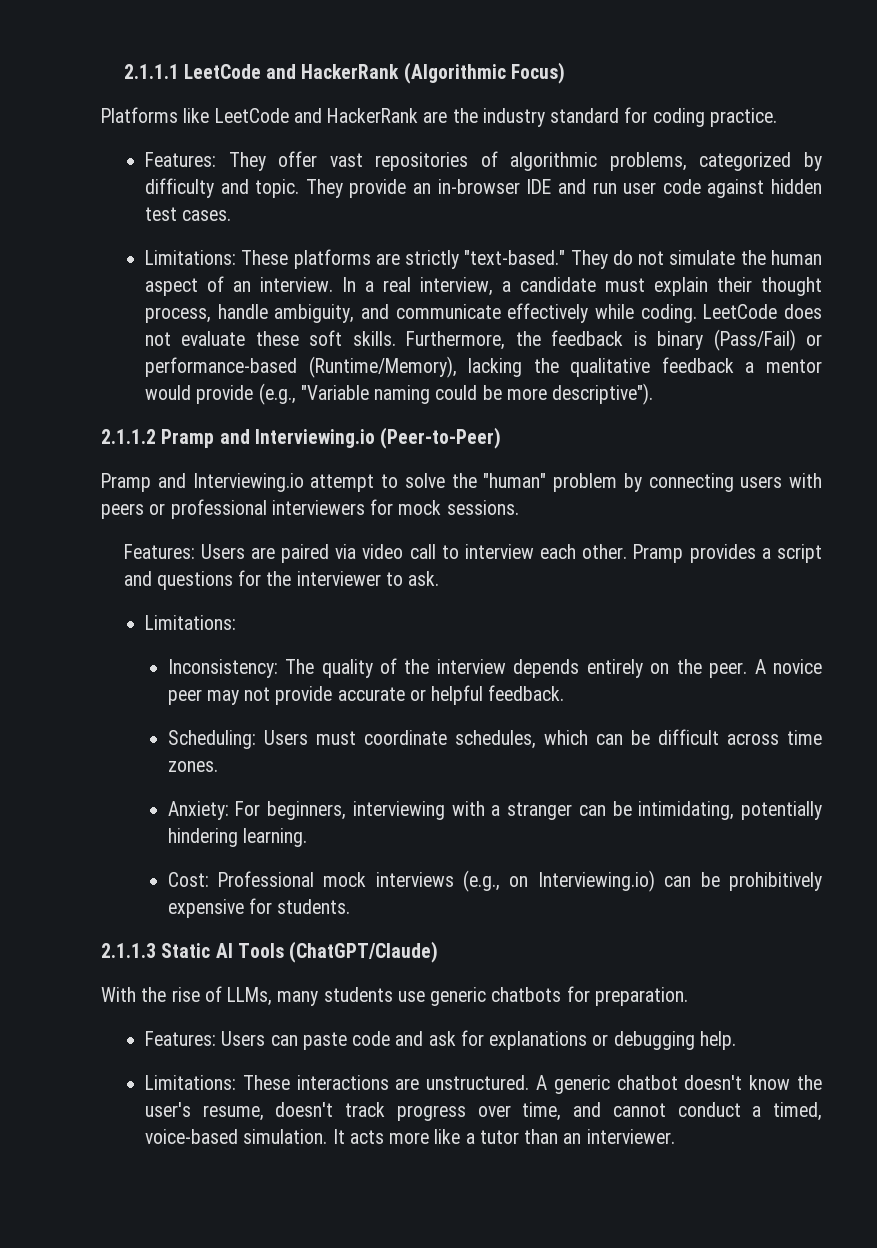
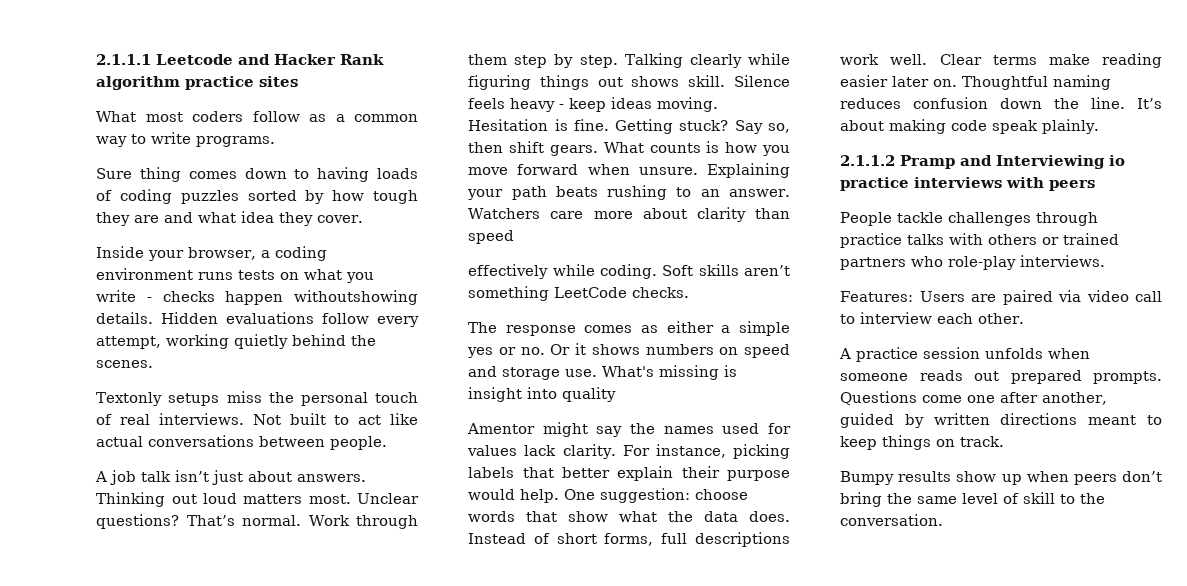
- 2.1.1.1 LeetCode and HackerRank (Algorithmic Focus)
- Platforms like LeetCode and HackerRank are the industry standard for coding practice.
- Features: They offer vast repositories of algorithmic problems, categorized by difficulty and topic. They provide an in-browser IDE and run user code against hidden test cases.
- Limitations: These platforms are strictly "text-based." They do not simulate the human aspect of an interview. In a real interview, a candidate must explain their thought process, handle ambiguity, and communicate effectively while coding. LeetCode does not evaluate these soft skills. Furthermore, the feedback is binary (Pass/Fail) or performance-based (Runtime/Memory), lacking the qualitative feedback a mentor would provide (e.g., "Variable naming could be more descriptive").
- 2.1.1.2 Pramp and Interviewing.io (Peer-to-Peer)
- Pramp and Interviewing.io attempt to solve the "human" problem by connecting users with peers or professional interviewers for mock sessions.
+ 2.1.1.1 Leetcode and Hacker Rank algorithm practice sites
+ What most coders follow as a common way to write programs.
+ Sure thing comes down to having loads of coding puzzles sorted by how tough they are and what idea they cover.
+ Inside your browser, a coding environment runs tests on what you write - checks happen withoutshowing details. Hidden evaluations follow every attempt, working quietly behind the scenes.
+ Textonly setups miss the personal touch of real interviews. Not built to act like actual conversations between people.
+ A job talk isn’t just about answers. Thinking out loud matters most. Unclear questions? That’s normal. Work through them step by step. Talking clearly while figuring things out shows skill. Silence feels heavy - keep ideas moving. Hesitation is fine. Getting stuck? Say so, then shift gears. What counts is how you move forward when unsure. Explaining your path beats rushing to an answer. Watchers care more about clarity than speed
+ effectively while coding. Soft skills aren’t something LeetCode checks.
+ The response comes as either a simple yes or no. Or it shows numbers on speed and storage use. What's missing is insight into quality
+ Amentor might say the names used for values lack clarity. For instance, picking labels that better explain their purpose would help. One suggestion: choose words that show what the data does. Instead of short forms, full descriptions work well. Clear terms make reading easier later on. Thoughtful naming reduces confusion down the line. It’s about making code speak plainly.
+ 2.1.1.2 Pramp and Interviewing io practice interviews with peers
+ People tackle challenges through practice talks with others or trained partners who role-play interviews.
- Features: Users are paired via video call to interview each other. Pramp provides a script and questions for the interviewer to ask.
- Limitations:
- Inconsistency: The quality of the interview depends entirely on the peer. A novice peer may not provide accurate or helpful feedback.
- Scheduling: Users must coordinate schedules, which can be difficult across time zones.
- Anxiety: For beginners, interviewing with a stranger can be intimidating, potentially hindering learning.
- Cost: Professional mock interviews (e.g., on Interviewing.io) can be prohibitively expensive for students.
- 2.1.1.3 Static AI Tools (ChatGPT/Claude)
- With the rise of LLMs, many students use generic chatbots for preparation.
- Features: Users can paste code and ask for explanations or debugging help.
- Limitations: These interactions are unstructured. A generic chatbot doesn't know the user's resume, doesn't track progress over time, and cannot conduct a timed, voice-based simulation. It acts more like a tutor than an interviewer.
+ Features: Users are paired via video call to interview each other.
+ A practice session unfolds when someone reads out prepared prompts. Questions come one after another, guided by written directions meant to keep things on track.
+ Bumpy results show up when peers don’t bring the same level of skill to the conversation.

